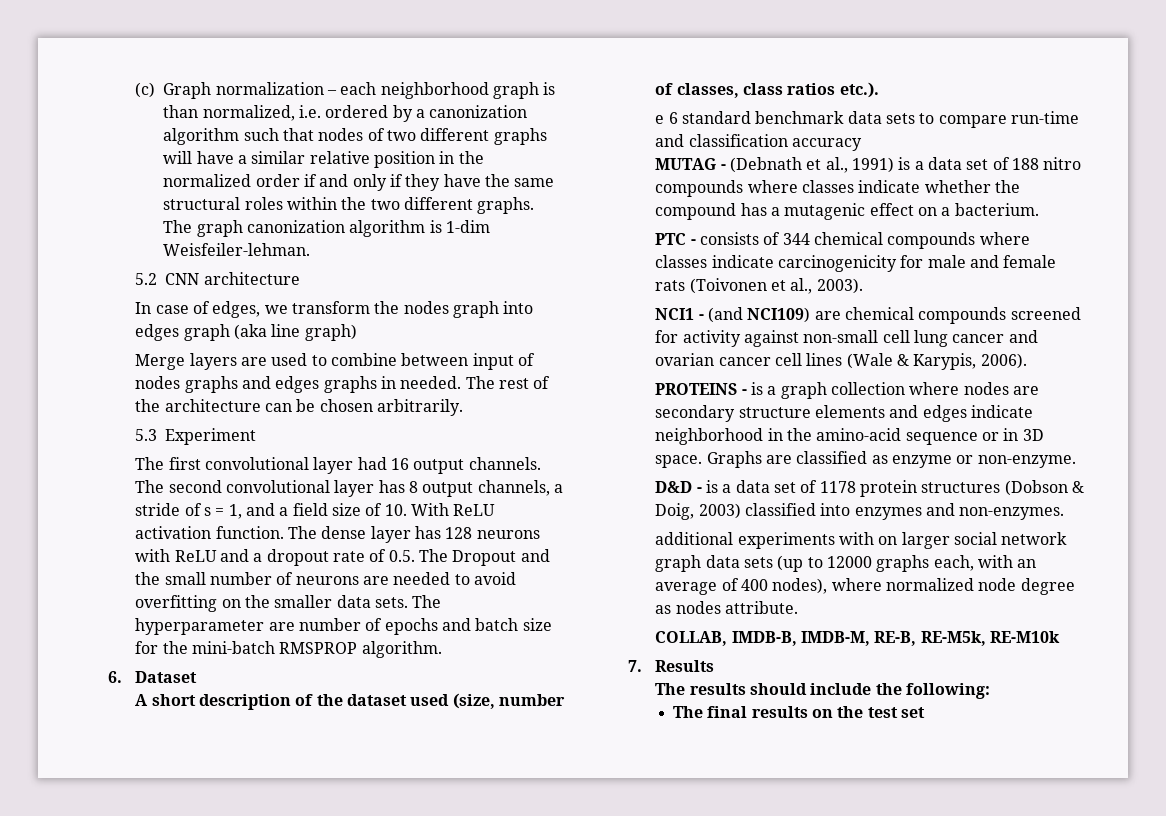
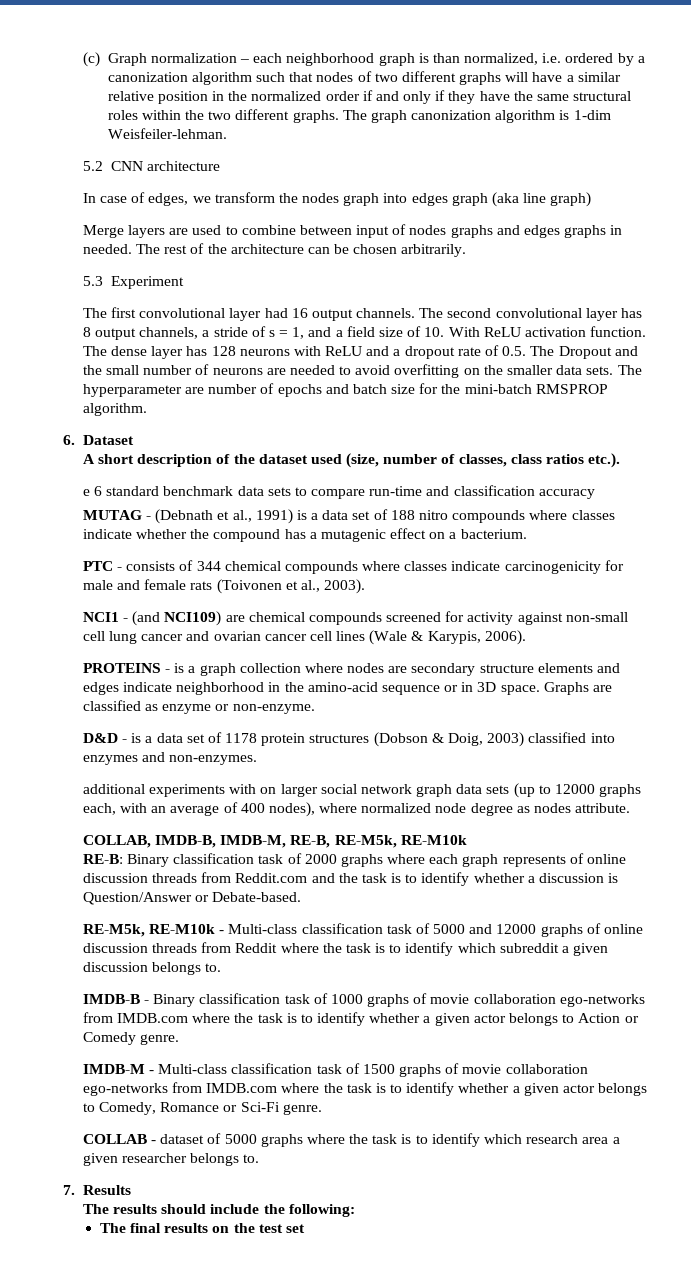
+ RE-B: Binary classification task of 2000 graphs where each graph represents of online discussion threads from Reddit.com and the task is to identify whether a discussion is Question/Answer or Debate-based.
+ RE-M5k, RE-M10k - Multi-class classification task of 5000 and 12000 graphs of online discussion threads from Reddit where the task is to identify which subreddit a given discussion belongs to.
+ IMDB-B - Binary classification task of 1000 graphs of movie collaboration ego-networks from IMDB.com where the task is to identify whether a given actor belongs to Action or Comedy genre.
+ IMDB-M - Multi-class classification task of 1500 graphs of movie collaboration ego-networks from IMDB.com where the task is to identify whether a given actor belongs to Comedy, Romance or Sci-Fi genre.
+ COLLAB - dataset of 5000 graphs where the task is to identify which research area a given researcher belongs to.

